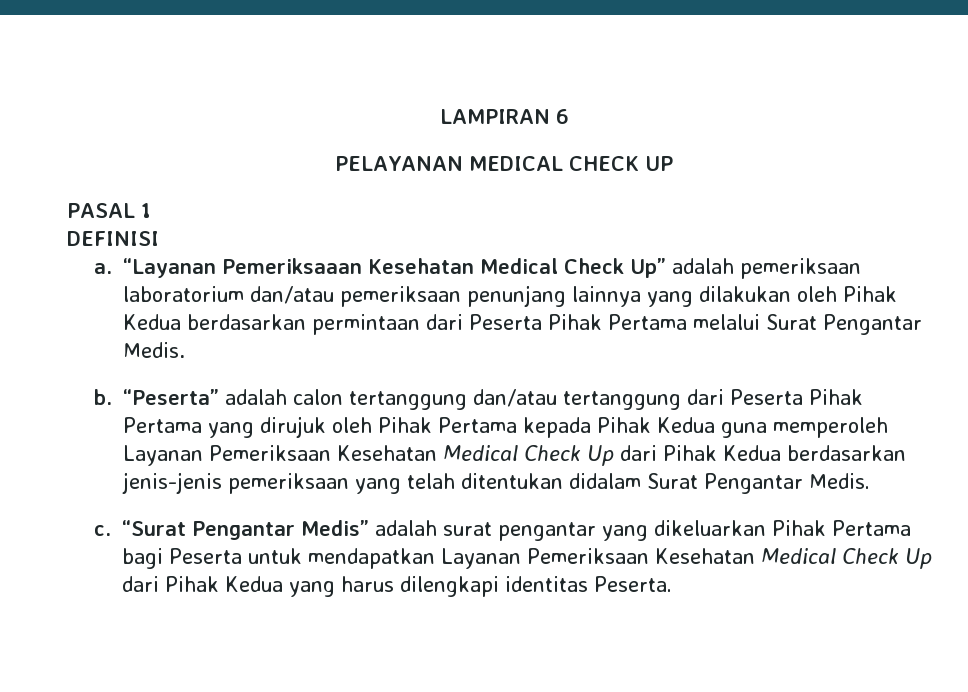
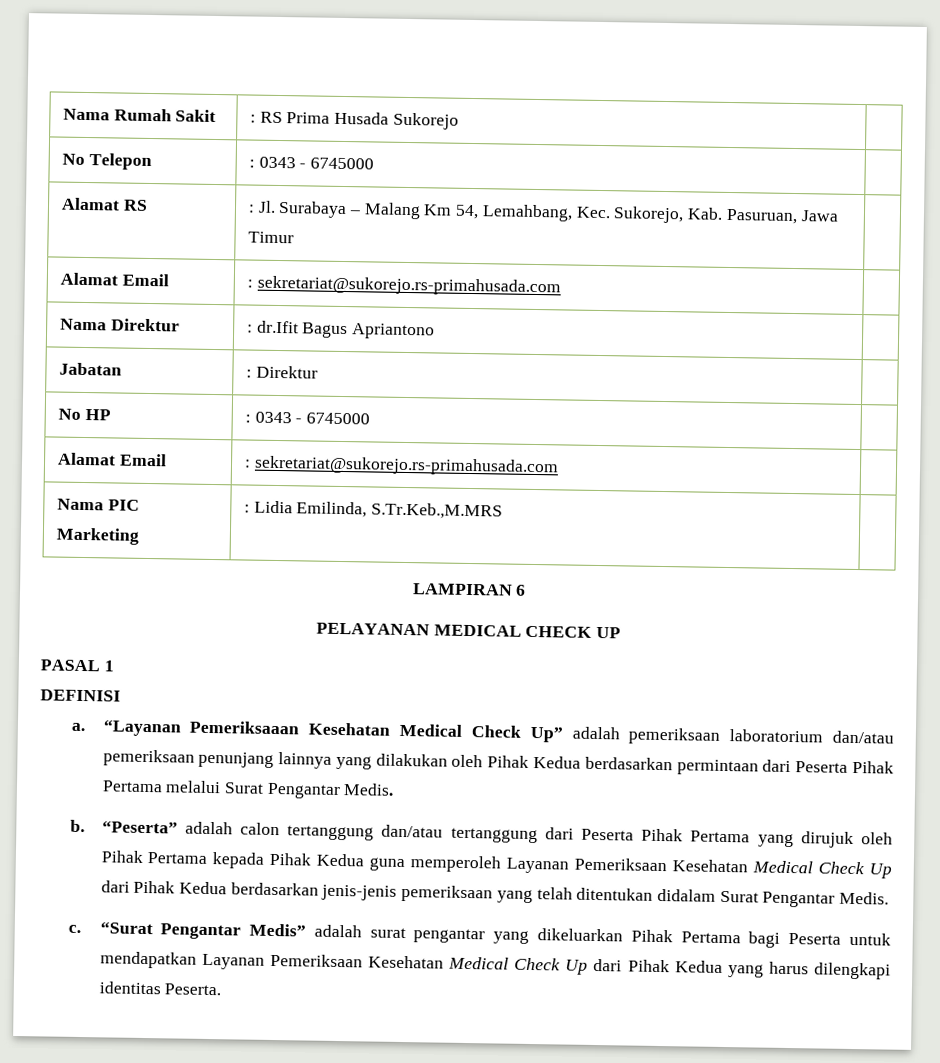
+ Nama Rumah Sakit | : RS Prima Husada Sukorejo |
+ No Telepon | : 0343 - 6745000 |
+ Alamat RS | : Jl. Surabaya – Malang Km 54, Lemahbang, Kec. Sukorejo, Kab. Pasuruan, Jawa Timur |
+ Alamat Email | : sekretariat@sukorejo.rs-primahusada.com |
+ Nama Direktur | : dr.Ifit Bagus Apriantono |
+ Jabatan | : Direktur |
+ No HP | : 0343 - 6745000 |
+ Alamat Email | : sekretariat@sukorejo.rs-primahusada.com |
+ Nama PIC Marketing | : Lidia Emilinda, S.Tr.Keb.,M.MRS |

